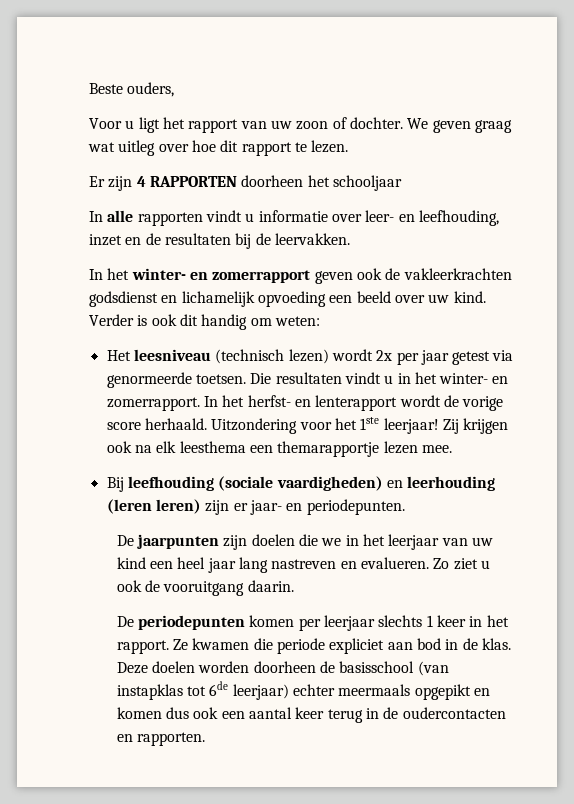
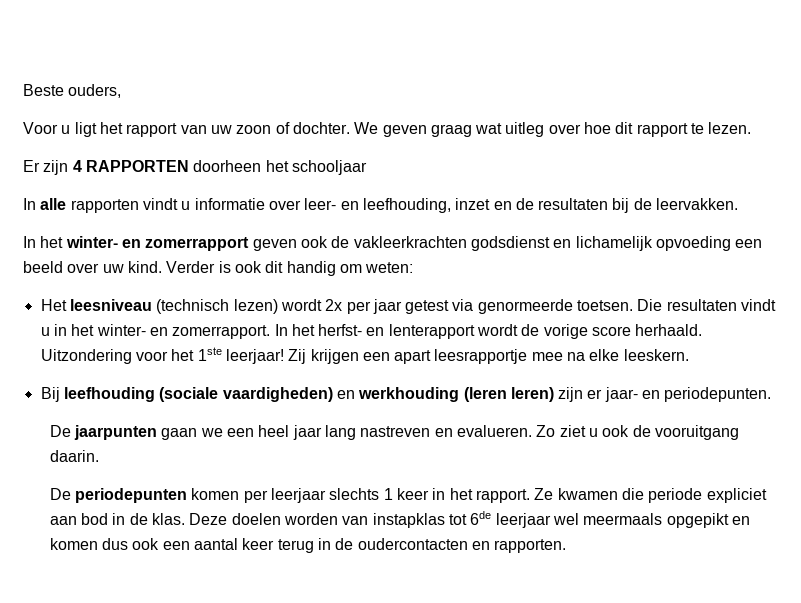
- Zij krijgen ook na elk leesthema een themarapportje lezen mee.
+ Zij krijgen een apart leesrapportje mee na elke leeskern.
- Bij leefhouding (sociale vaardigheden) en leerhouding (leren leren) zijn er jaar- en periodepunten.
+ Bij leefhouding (sociale vaardigheden) en werkhouding (leren leren) zijn er jaar- en periodepunten.
- De jaarpunten zijn doelen die we in het leerjaar van uw kind een heel jaar lang nastreven en evalueren.
+ De jaarpunten gaan we een heel jaar lang nastreven en evalueren.
- Deze doelen worden doorheen de basisschool (van instapklas tot 6de leerjaar) echter meermaals opgepikt en komen dus ook een aantal keer terug in de oudercontacten en rapporten.
+ Deze doelen worden van instapklas tot 6de leerjaar wel meermaals opgepikt en komen dus ook een aantal keer terug in de oudercontacten en rapporten.

